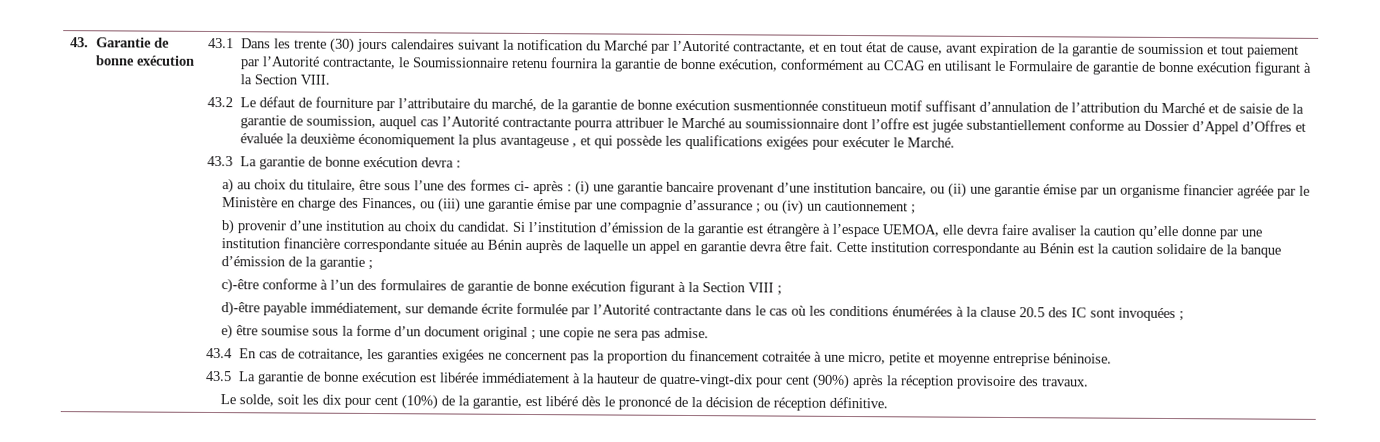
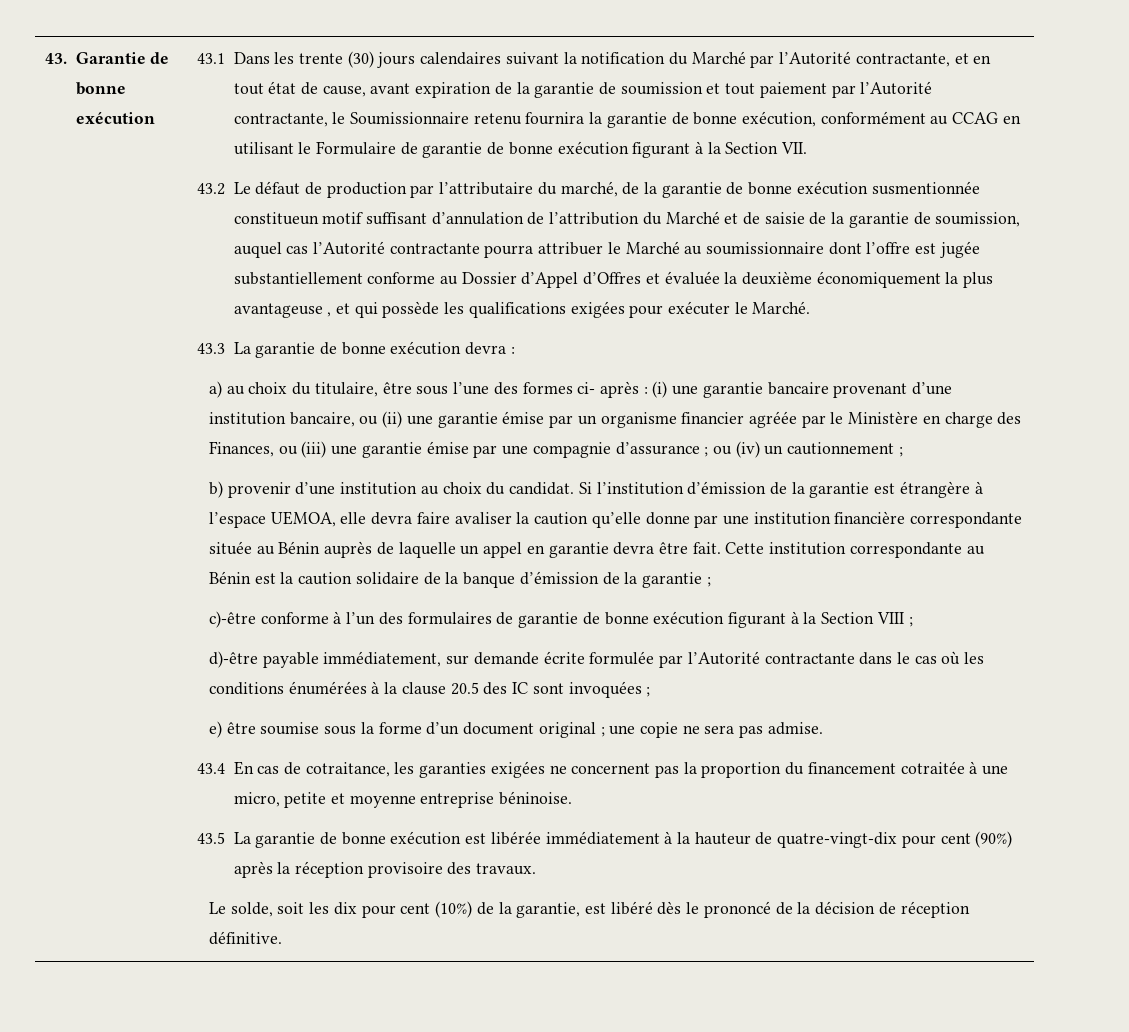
- 43.1 Dans les trente (30) jours calendaires suivant la notification du Marché par l’Autorité contractante, et en tout état de cause, avant expiration de la garantie de soumission et tout paiement par l’Autorité contractante, le Soumissionnaire retenu fournira la garantie de bonne exécution, conformément au CCAG en utilisant le Formulaire de garantie de bonne exécution figurant à la Section VIII.
+ 43.1 Dans les trente (30) jours calendaires suivant la notification du Marché par l’Autorité contractante, et en tout état de cause, avant expiration de la garantie de soumission et tout paiement par l’Autorité contractante, le Soumissionnaire retenu fournira la garantie de bonne exécution, conformément au CCAG en utilisant le Formulaire de garantie de bonne exécution figurant à la Section VII.
- 43.2 Le défaut de fourniture par l’attributaire du marché, de la garantie de bonne exécution susmentionnée constitueun motif suffisant d’annulation de l’attribution du Marché et de saisie de la garantie de soumission, auquel cas l’Autorité contractante pourra attribuer le Marché au soumissionnaire dont l’offre est jugée substantiellement conforme au Dossier d’Appel d’Offres et évaluée la deuxième économiquement la plus avantageuse , et qui possède les qualifications exigées pour exécuter le Marché.
+ 43.2 Le défaut de production par l’attributaire du marché, de la garantie de bonne exécution susmentionnée constitueun motif suffisant d’annulation de l’attribution du Marché et de saisie de la garantie de soumission, auquel cas l’Autorité contractante pourra attribuer le Marché au soumissionnaire dont l’offre est jugée substantiellement conforme au Dossier d’Appel d’Offres et évaluée la deuxième économiquement la plus avantageuse , et qui possède les qualifications exigées pour exécuter le Marché.

